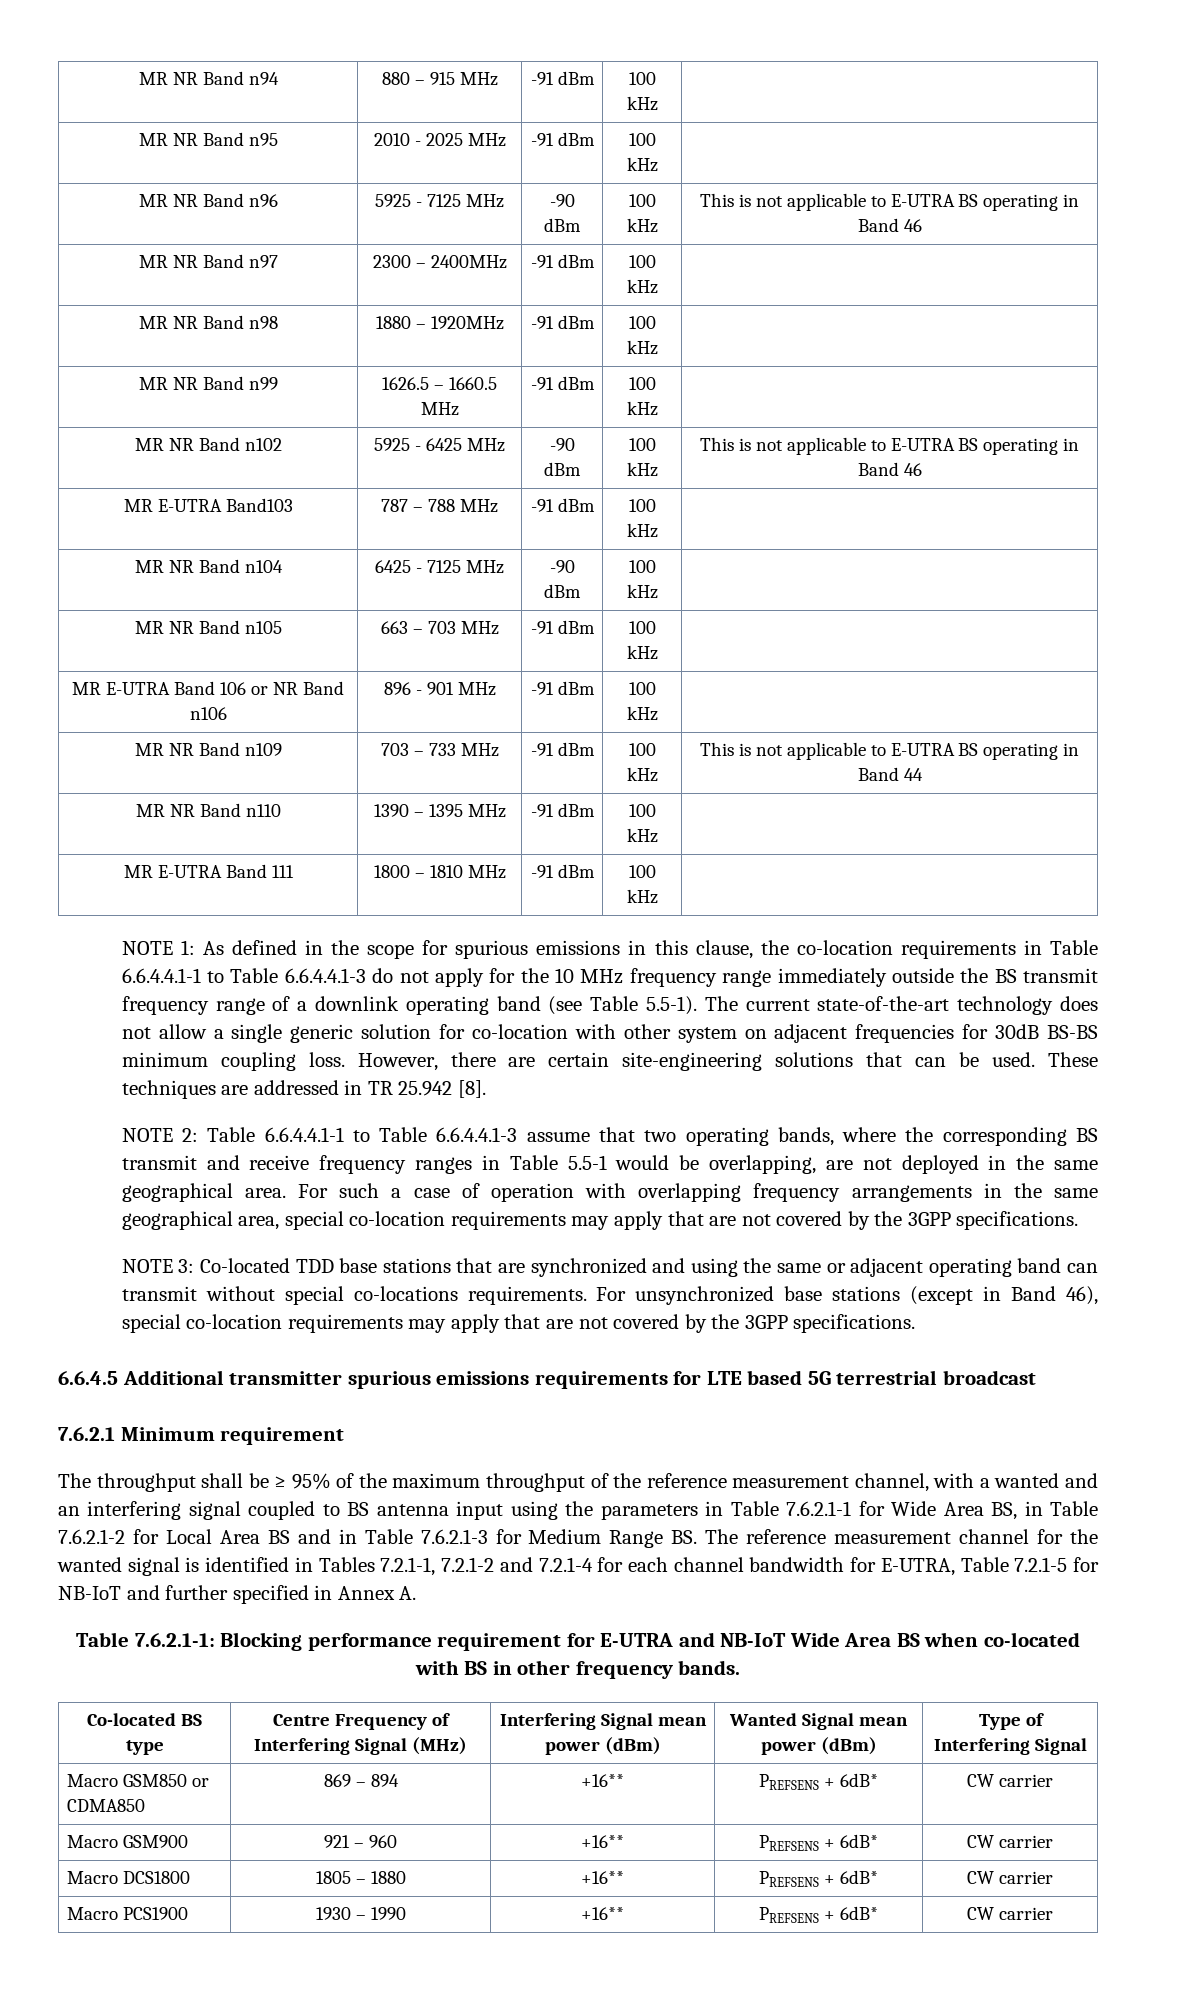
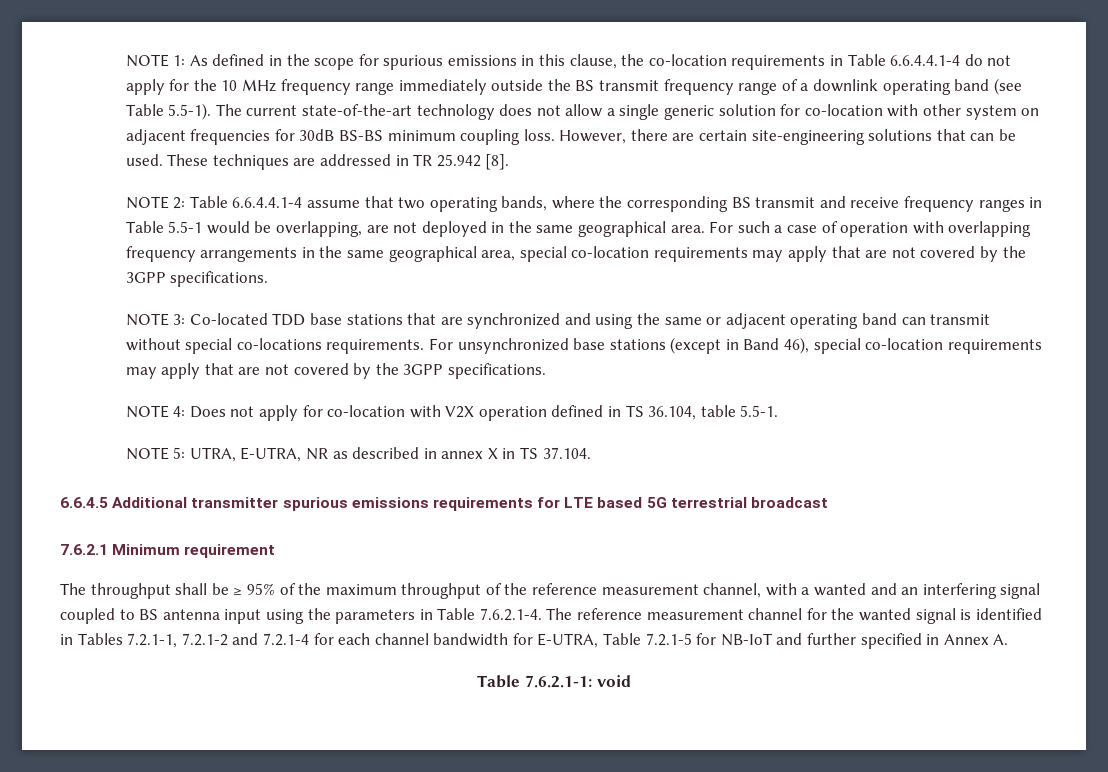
- MR NR Band n94 | 880 – 915 MHz | -91 dBm | 100 kHz |
- MR NR Band n95 | 2010 - 2025 MHz | -91 dBm | 100 kHz |
- MR NR Band n96 | 5925 - 7125 MHz | -90 dBm | 100 kHz | This is not applicable to E-UTRA BS operating in Band 46
- MR NR Band n97 | 2300 – 2400MHz | -91 dBm | 100 kHz |
- MR NR Band n98 | 1880 – 1920MHz | -91 dBm | 100 kHz |
- MR NR Band n99 | 1626.5 – 1660.5 MHz | -91 dBm | 100 kHz |
- MR NR Band n102 | 5925 - 6425 MHz | -90 dBm | 100 kHz | This is not applicable to E-UTRA BS operating in Band 46
- MR E-UTRA Band103 | 787 – 788 MHz | -91 dBm | 100 kHz |
- MR NR Band n104 | 6425 - 7125 MHz | -90 dBm | 100 kHz |
- MR NR Band n105 | 663 – 703 MHz | -91 dBm | 100 kHz |
- MR E-UTRA Band 106 or NR Band n106 | 896 - 901 MHz | -91 dBm | 100 kHz |
- MR NR Band n109 | 703 – 733 MHz | -91 dBm | 100 kHz | This is not applicable to E-UTRA BS operating in Band 44
- MR NR Band n110 | 1390 – 1395 MHz | -91 dBm | 100 kHz |
- MR E-UTRA Band 111 | 1800 – 1810 MHz | -91 dBm | 100 kHz |
- As defined in the scope for spurious emissions in this clause, the co-location requirements in Table 6.6.4.4.1-1 to Table 6.6.4.4.1-3 do not apply for the 10 MHz frequency range immediately outside the BS transmit frequency range of a downlink operating band (see Table 5.5-1). The current state-of-the-art technology does not allow a single generic solution for co-location with other system on adjacent frequencies for 30dB BS-BS minimum coupling loss.
+ As defined in the scope for spurious emissions in this clause, the co-location requirements in Table 6.6.4.4.1-4 do not apply for the 10 MHz frequency range immediately outside the BS transmit frequency range of a downlink operating band (see Table 5.5-1). The current state-of-the-art technology does not allow a single generic solution for co-location with other system on adjacent frequencies for 30dB BS-BS minimum coupling loss.
- NOTE 2: Table 6.6.4.4.1-1 to Table 6.6.4.4.1-3 assume that two operating bands, where the corresponding BS transmit and receive frequency ranges in Table 5.5-1 would be overlapping, are not deployed in the same geographical area.
+ NOTE 2: Table 6.6.4.4.1-4 assume that two operating bands, where the corresponding BS transmit and receive frequency ranges in Table 5.5-1 would be overlapping, are not deployed in the same geographical area.
+ NOTE 4: Does not apply for co-location with V2X operation defined in TS 36.104, table 5.5-1.
+ NOTE 5: UTRA, E-UTRA, NR as described in annex X in TS 37.104.
- The throughput shall be ≥ 95% of the maximum throughput of the reference measurement channel, with a wanted and an interfering signal coupled to BS antenna input using the parameters in Table 7.6.2.1-1 for Wide Area BS, in Table 7.6.2.1-2 for Local Area BS and in Table 7.6.2.1-3 for Medium Range BS. The reference measurement channel for the wanted signal is identified in Tables 7.2.1-1, 7.2.1-2 and 7.2.1-4 for each channel bandwidth for E-UTRA, Table 7.2.1-5 for NB-IoT and further specified in Annex A.
+ The throughput shall be ≥ 95% of the maximum throughput of the reference measurement channel, with a wanted and an interfering signal coupled to BS antenna input using the parameters in Table 7.6.2.1-4. The reference measurement channel for the wanted signal is identified in Tables 7.2.1-1, 7.2.1-2 and 7.2.1-4 for each channel bandwidth for E-UTRA, Table 7.2.1-5 for NB-IoT and further specified in Annex A.
- Table 7.6.2.1-1: Blocking performance requirement for E-UTRA and NB-IoT Wide Area BS when co-located with BS in other frequency bands.
- Co-located BS type | Centre Frequency of Interfering Signal (MHz) | Interfering Signal mean power (dBm) | Wanted Signal mean power (dBm) | Type of Interfering Signal
- Macro GSM850 or CDMA850 | 869 – 894 | +16** | PREFSENS + 6dB* | CW carrier
- Macro GSM900 | 921 – 960 | +16** | PREFSENS + 6dB* | CW carrier
- Macro DCS1800 | 1805 – 1880 | +16** | PREFSENS + 6dB* | CW carrier
- Macro PCS1900 | 1930 – 1990 | +16** | PREFSENS + 6dB* | CW carrier
+ Table 7.6.2.1-1: void

